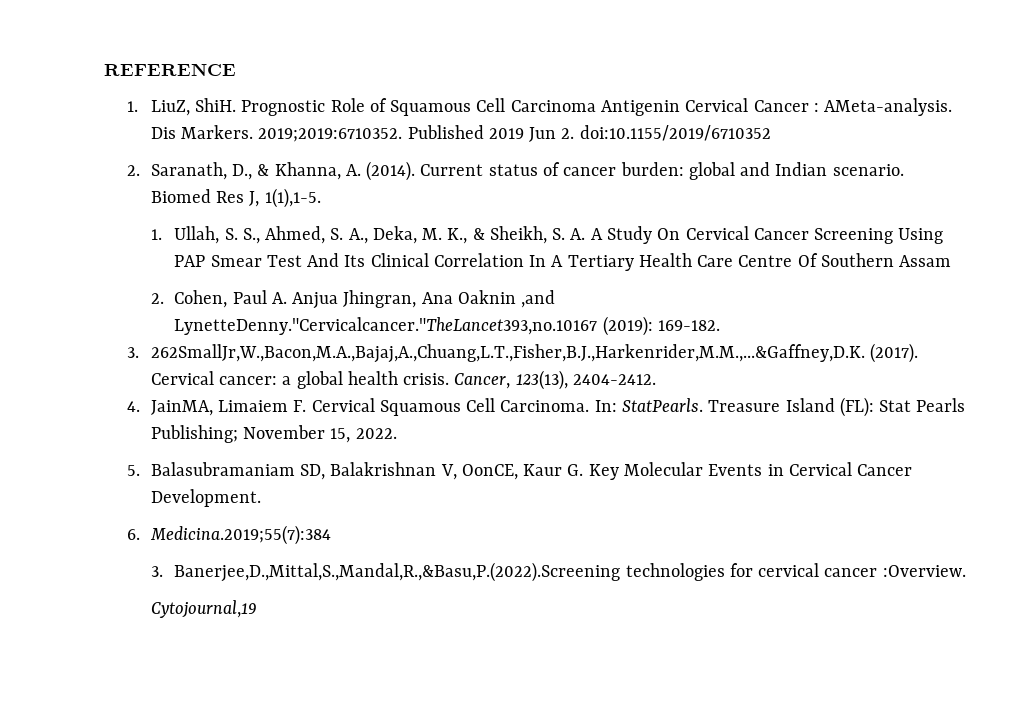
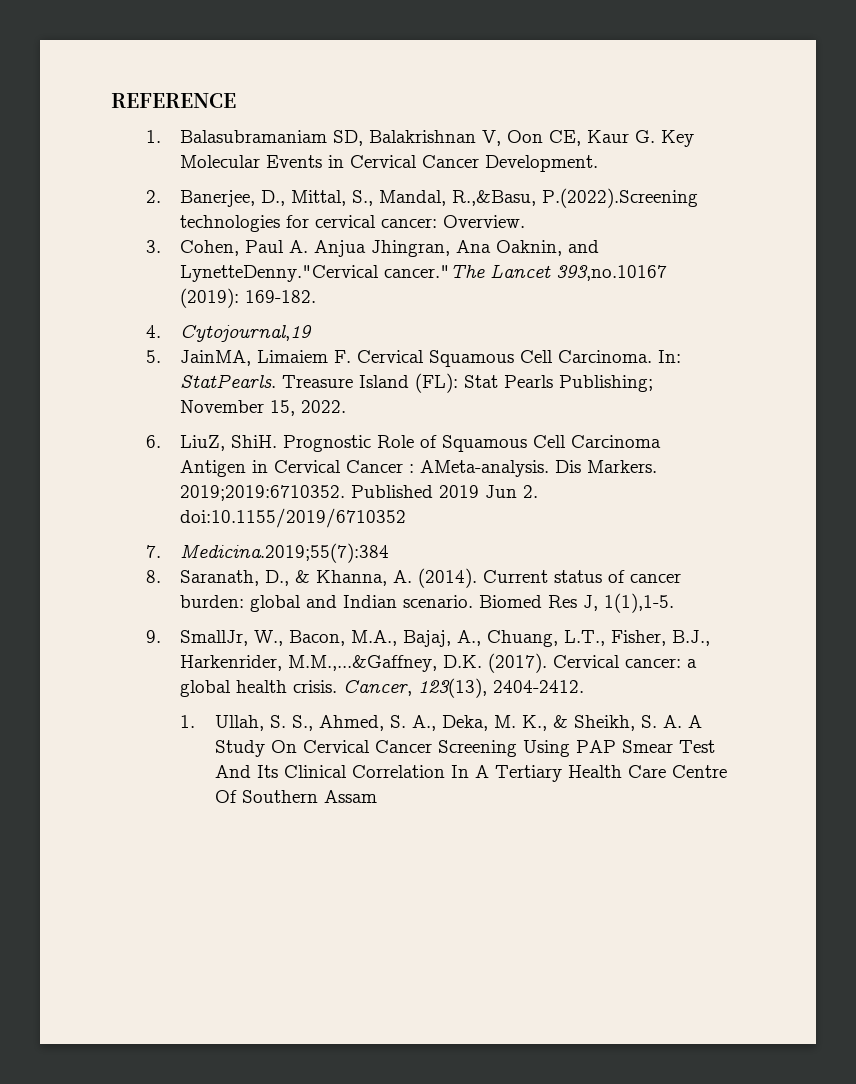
- 1. LiuZ, ShiH.
+ 1. Balasubramaniam SD, Balakrishnan V, Oon CE, Kaur G. Key Molecular Events in Cervical Cancer Development.
+ 2. Banerjee, D., Mittal, S., Mandal, R.,&Basu, P.(2022).Screening technologies for cervical cancer: Overview.
+ 3. Cohen, Paul A. Anjua Jhingran, Ana Oaknin, and LynetteDenny."Cervical cancer."The Lancet 393,no.10167 (2019): 169-182.
+ 4. Cytojournal,19
+ 5. JainMA, Limaiem F. Cervical Squamous Cell Carcinoma. In: StatPearls. Treasure Island (FL): Stat Pearls Publishing; November 15, 2022.
+ 6. LiuZ, ShiH.
- Prognostic Role of Squamous Cell Carcinoma Antigenin Cervical Cancer : AMeta-analysis.
+ Prognostic Role of Squamous Cell Carcinoma Antigen in Cervical Cancer : AMeta-analysis.
- 2. Saranath, D., & Khanna, A. (2014).
+ 7. Medicina.2019;55(7):384
+ 8. Saranath, D., & Khanna, A. (2014).
+ 9. SmallJr, W., Bacon, M.A., Bajaj, A., Chuang, L.T., Fisher, B.J., Harkenrider, M.M.,...&Gaffney, D.K. (2017). Cervical cancer: a global health crisis. Cancer, 123(13), 2404-2412.
- 2. Cohen, Paul A. Anjua Jhingran, Ana Oaknin ,and LynetteDenny."Cervicalcancer."TheLancet393,no.10167 (2019): 169-182.
- 3. 262SmallJr,W.,Bacon,M.A.,Bajaj,A.,Chuang,L.T.,Fisher,B.J.,Harkenrider,M.M.,...&Gaffney,D.K. (2017). Cervical cancer: a global health crisis. Cancer, 123(13), 2404-2412.
- 4. JainMA, Limaiem F. Cervical Squamous Cell Carcinoma. In: StatPearls. Treasure Island (FL): Stat Pearls Publishing; November 15, 2022.
- 5. Balasubramaniam SD, Balakrishnan V, OonCE, Kaur G. Key Molecular Events in Cervical Cancer Development.
- 6. Medicina.2019;55(7):384
- 3. Banerjee,D.,Mittal,S.,Mandal,R.,&Basu,P.(2022).Screening technologies for cervical cancer :Overview.
- Cytojournal,19

